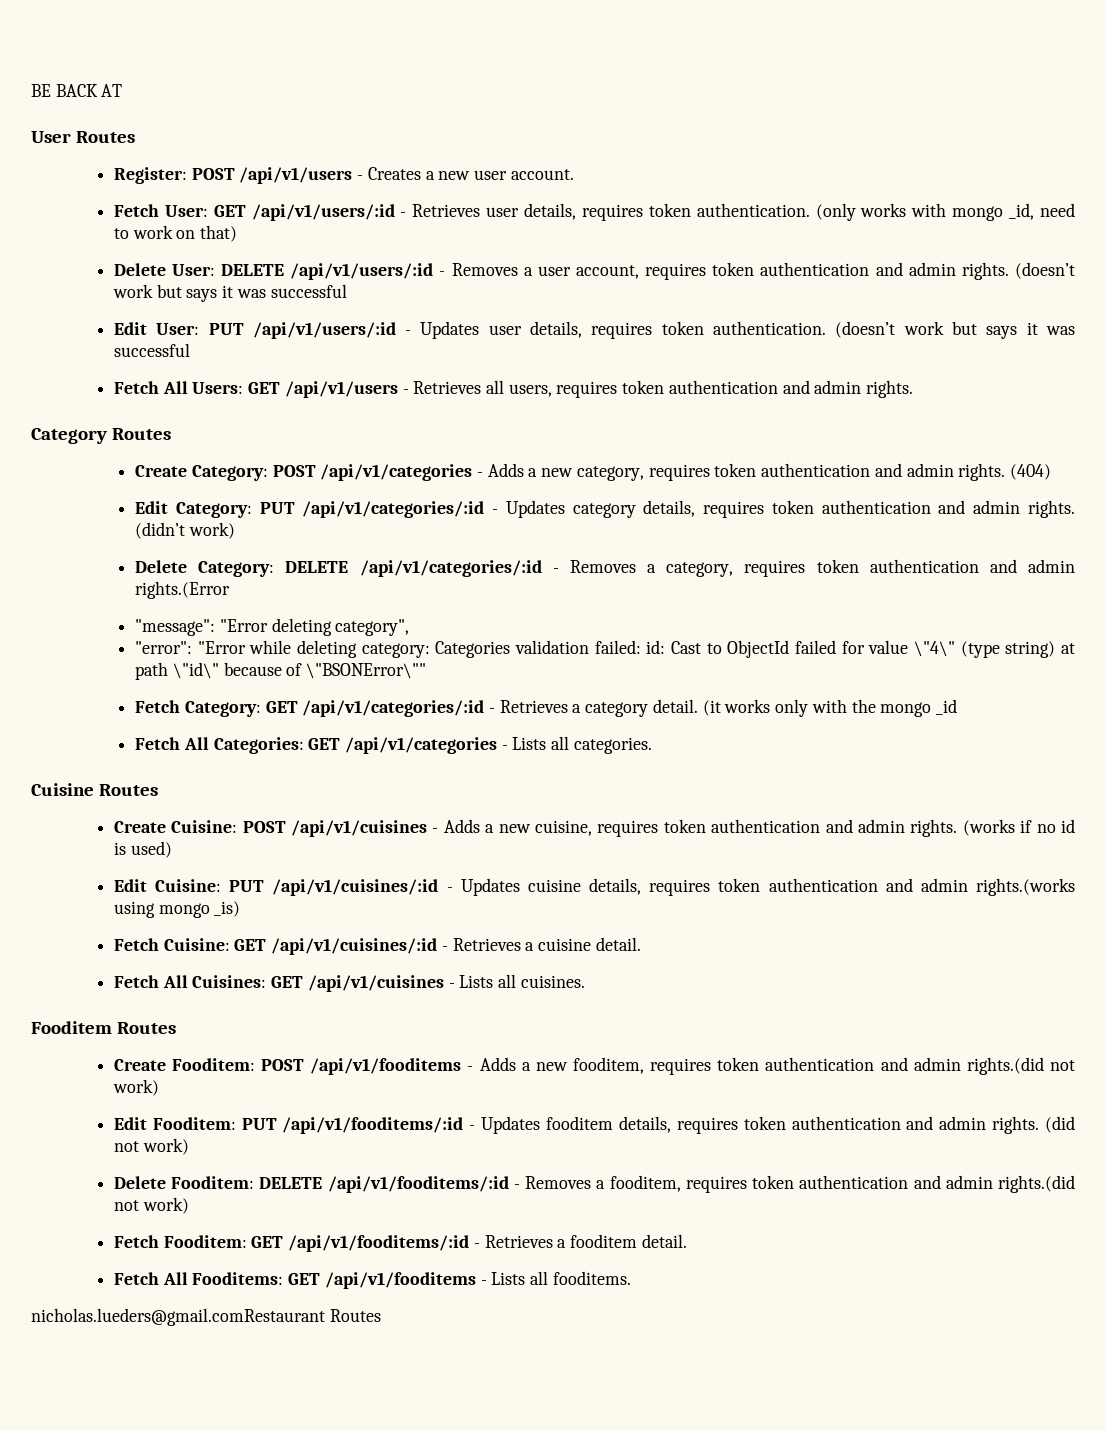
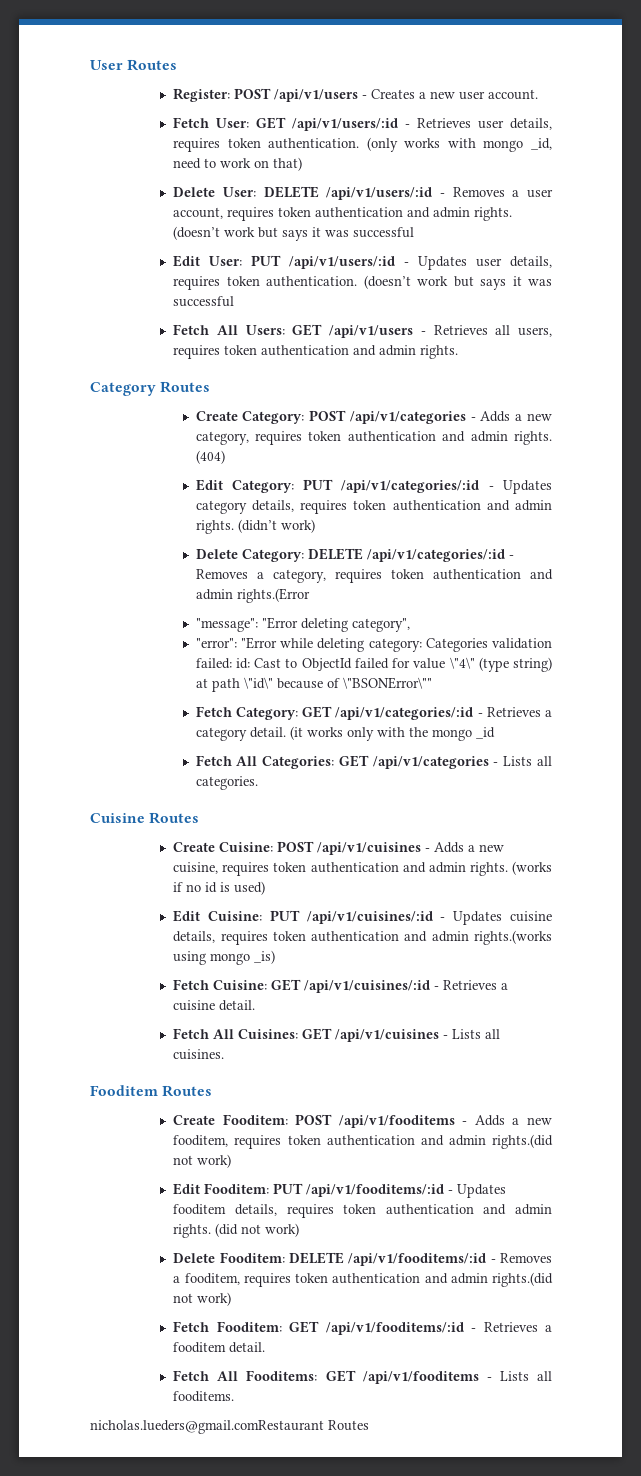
- BE BACK AT

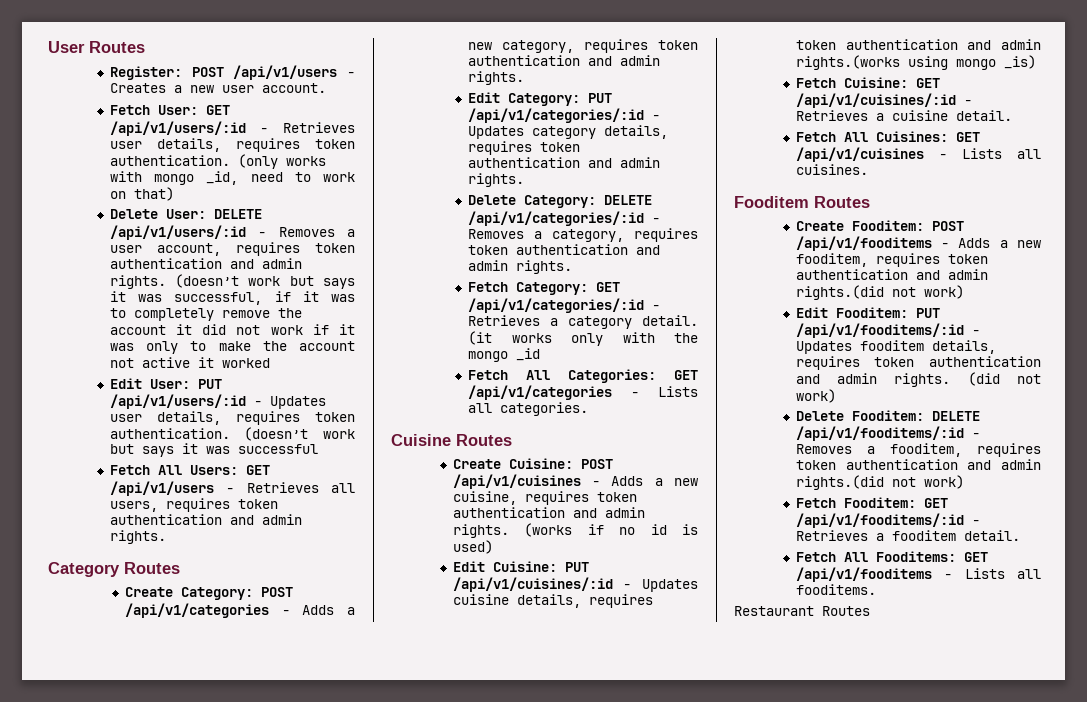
- Delete User: DELETE /api/v1/users/:id - Removes a user account, requires token authentication and admin rights. (doesn’t work but says it was successful
+ Delete User: DELETE /api/v1/users/:id - Removes a user account, requires token authentication and admin rights. (doesn’t work but says it was successful, if it was to completely remove the account it did not work if it was only to make the account not active it worked
- (404)
- (didn’t work)
- Delete Category: DELETE /api/v1/categories/:id - Removes a category, requires token authentication and admin rights.(Error
- "message": "Error deleting category",
- "error": "Error while deleting category: Categories validation failed: id: Cast to ObjectId failed for value \"4\" (type string) at path \"id\" because of \"BSONError\""
+ Delete Category: DELETE /api/v1/categories/:id - Removes a category, requires token authentication and admin rights.
- nicholas.lueders@gmail.comRestaurant Routes
+ Restaurant Routes

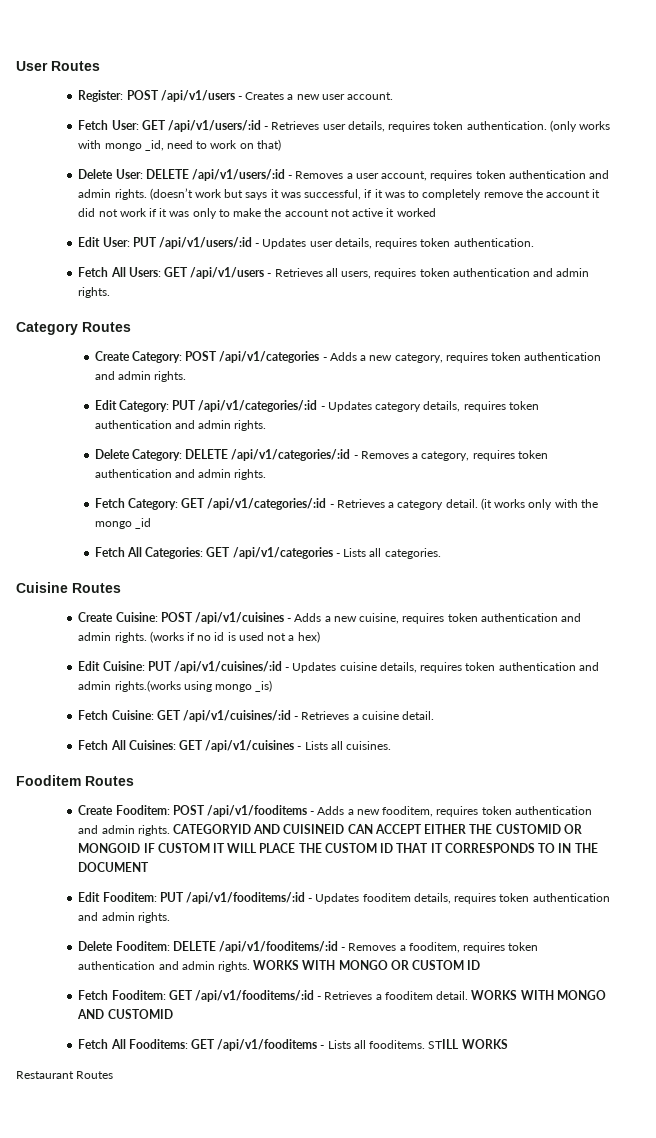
- (doesn’t work but says it was successful
- (works if no id is used)
+ (works if no id is used not a hex)
- Create Fooditem: POST /api/v1/fooditems - Adds a new fooditem, requires token authentication and admin rights.(did not work)
+ Create Fooditem: POST /api/v1/fooditems - Adds a new fooditem, requires token authentication and admin rights. CATEGORYID AND CUISINEID CAN ACCEPT EITHER THE CUSTOMID OR MONGOID IF CUSTOM IT WILL PLACE THE CUSTOM ID THAT IT CORRESPONDS TO IN THE DOCUMENT
- (did not work)
- Delete Fooditem: DELETE /api/v1/fooditems/:id - Removes a fooditem, requires token authentication and admin rights.(did not work)
+ Delete Fooditem: DELETE /api/v1/fooditems/:id - Removes a fooditem, requires token authentication and admin rights. WORKS WITH MONGO OR CUSTOM ID
+ WORKS WITH MONGO AND CUSTOMID
+ STILL WORKS

